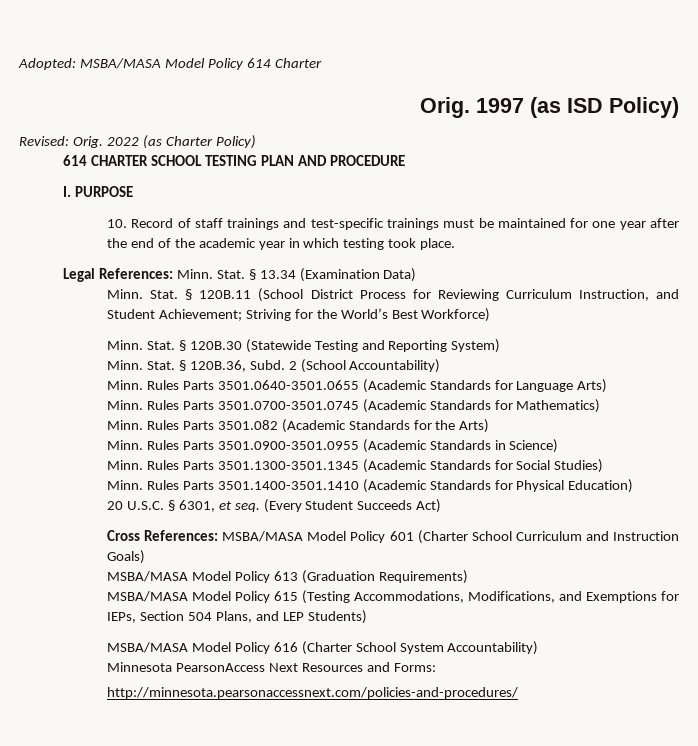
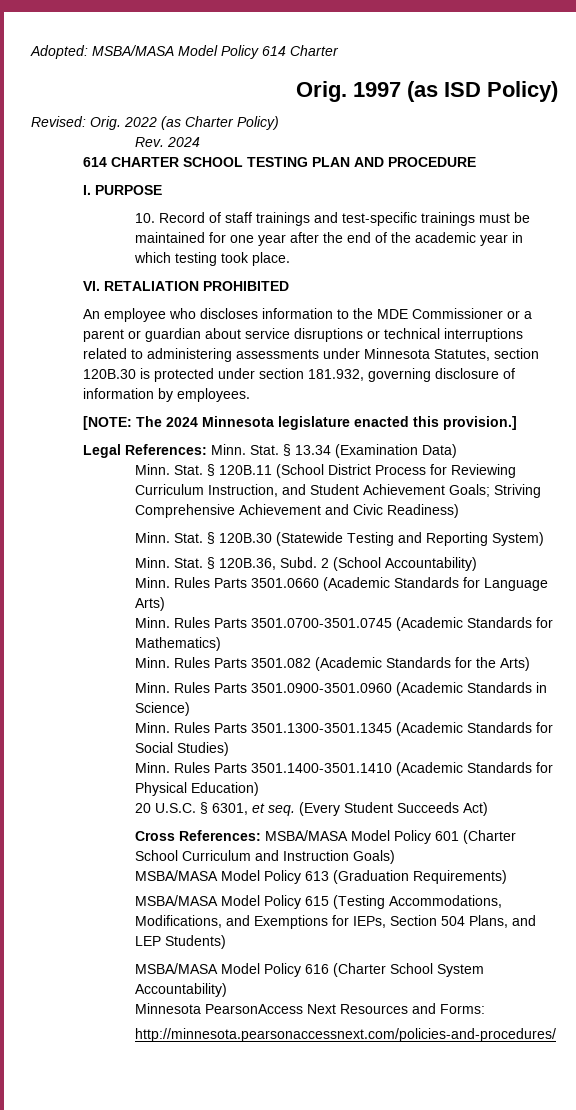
+ Rev. 2024
+ VI. RETALIATION PROHIBITED
+ An employee who discloses information to the MDE Commissioner or a parent or guardian about service disruptions or technical interruptions related to administering assessments under Minnesota Statutes, section 120B.30 is protected under section 181.932, governing disclosure of information by employees.
+ [NOTE: The 2024 Minnesota legislature enacted this provision.]
- § 120B.11 (School District Process for Reviewing Curriculum Instruction, and Student Achievement; Striving for the World’s Best Workforce)
+ § 120B.11 (School District Process for Reviewing Curriculum Instruction, and Student Achievement Goals; Striving Comprehensive Achievement and Civic Readiness)
- Rules Parts 3501.0640-3501.0655 (Academic Standards for Language Arts)
+ Rules Parts 3501.0660 (Academic Standards for Language Arts)
- Rules Parts 3501.0900-3501.0955 (Academic Standards in Science)
+ Rules Parts 3501.0900-3501.0960 (Academic Standards in Science)

